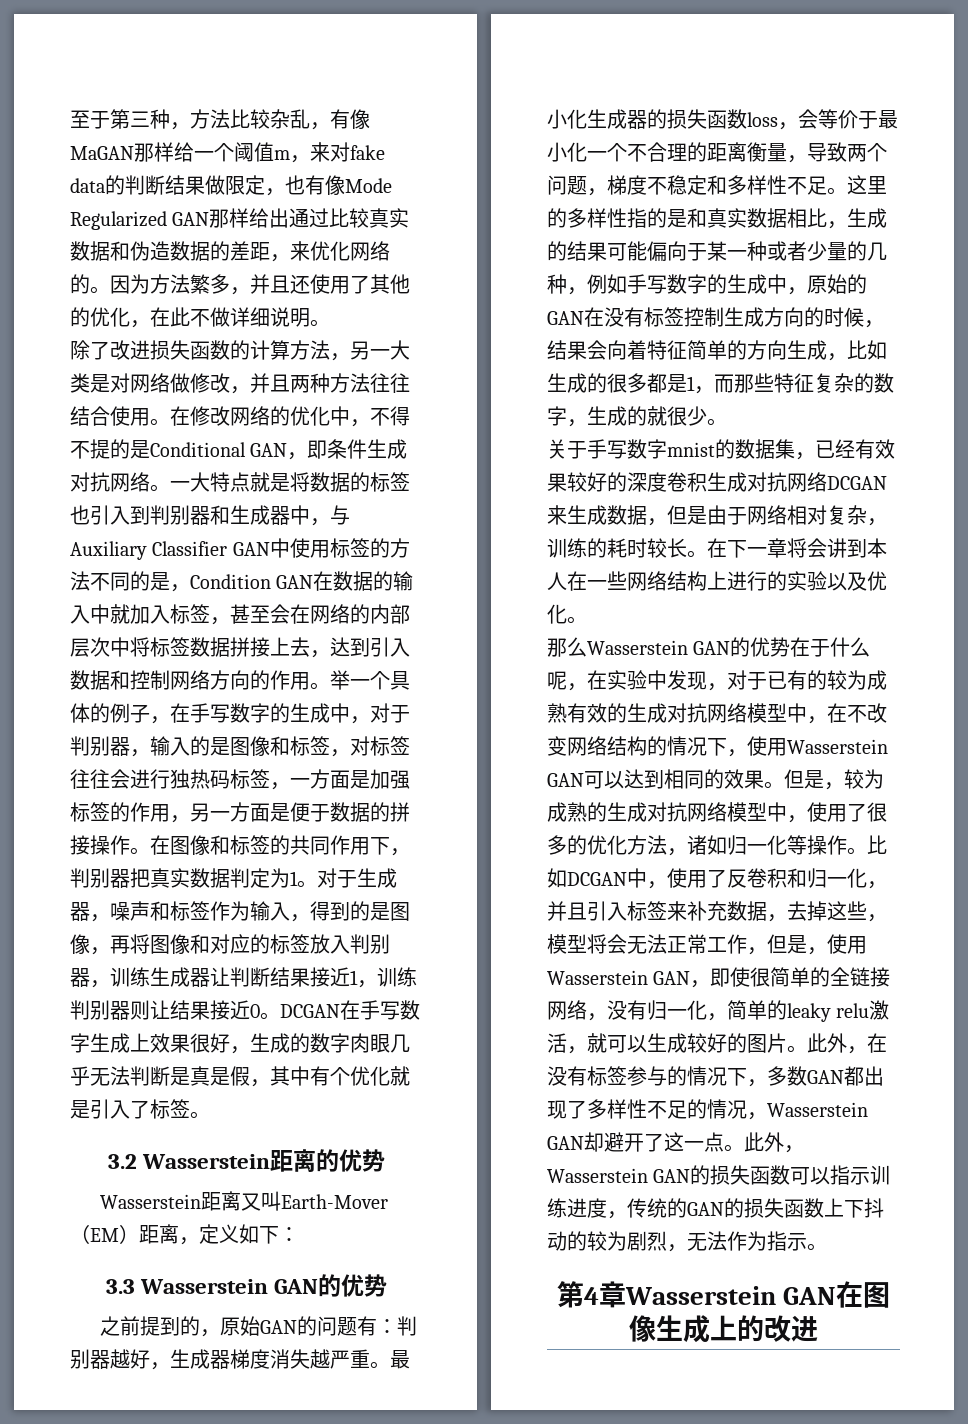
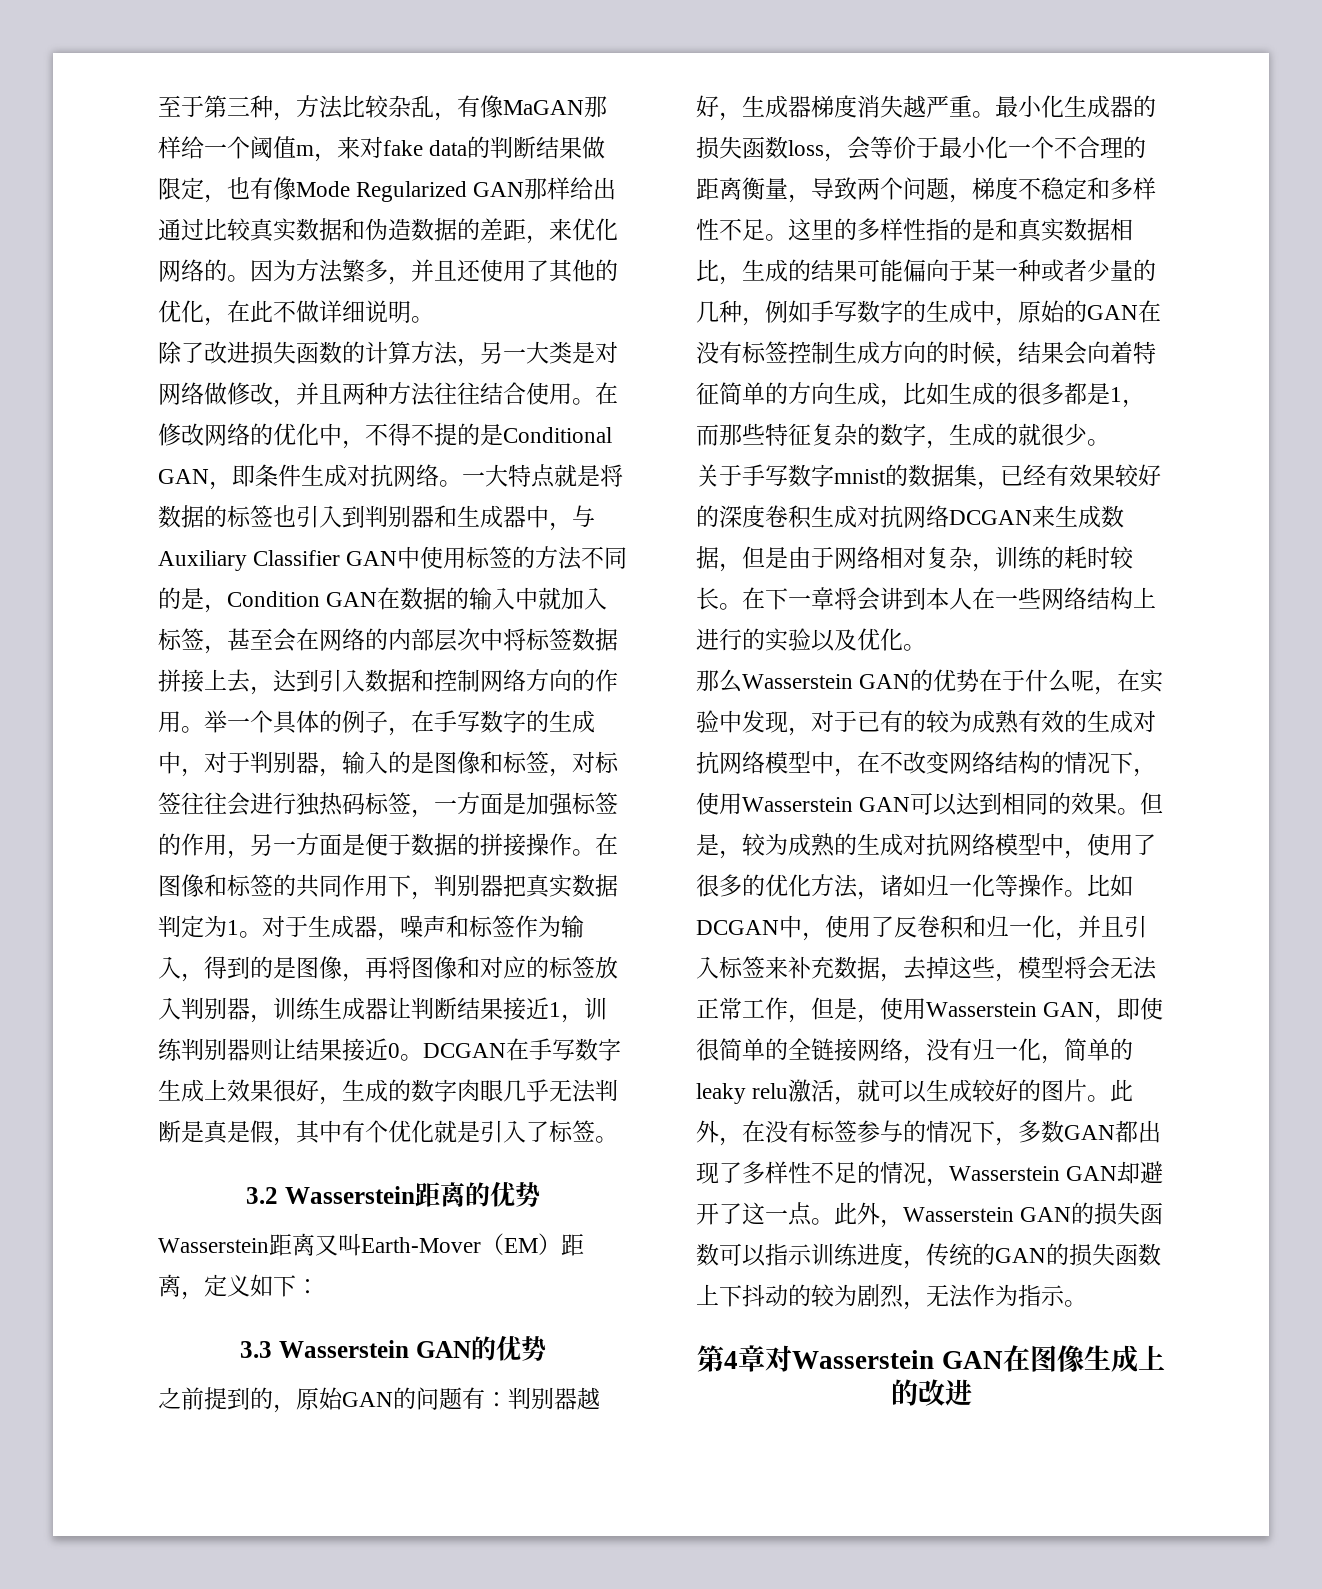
- 第4章Wasserstein GAN在图像生成上的改进
+ 第4章对Wasserstein GAN在图像生成上的改进

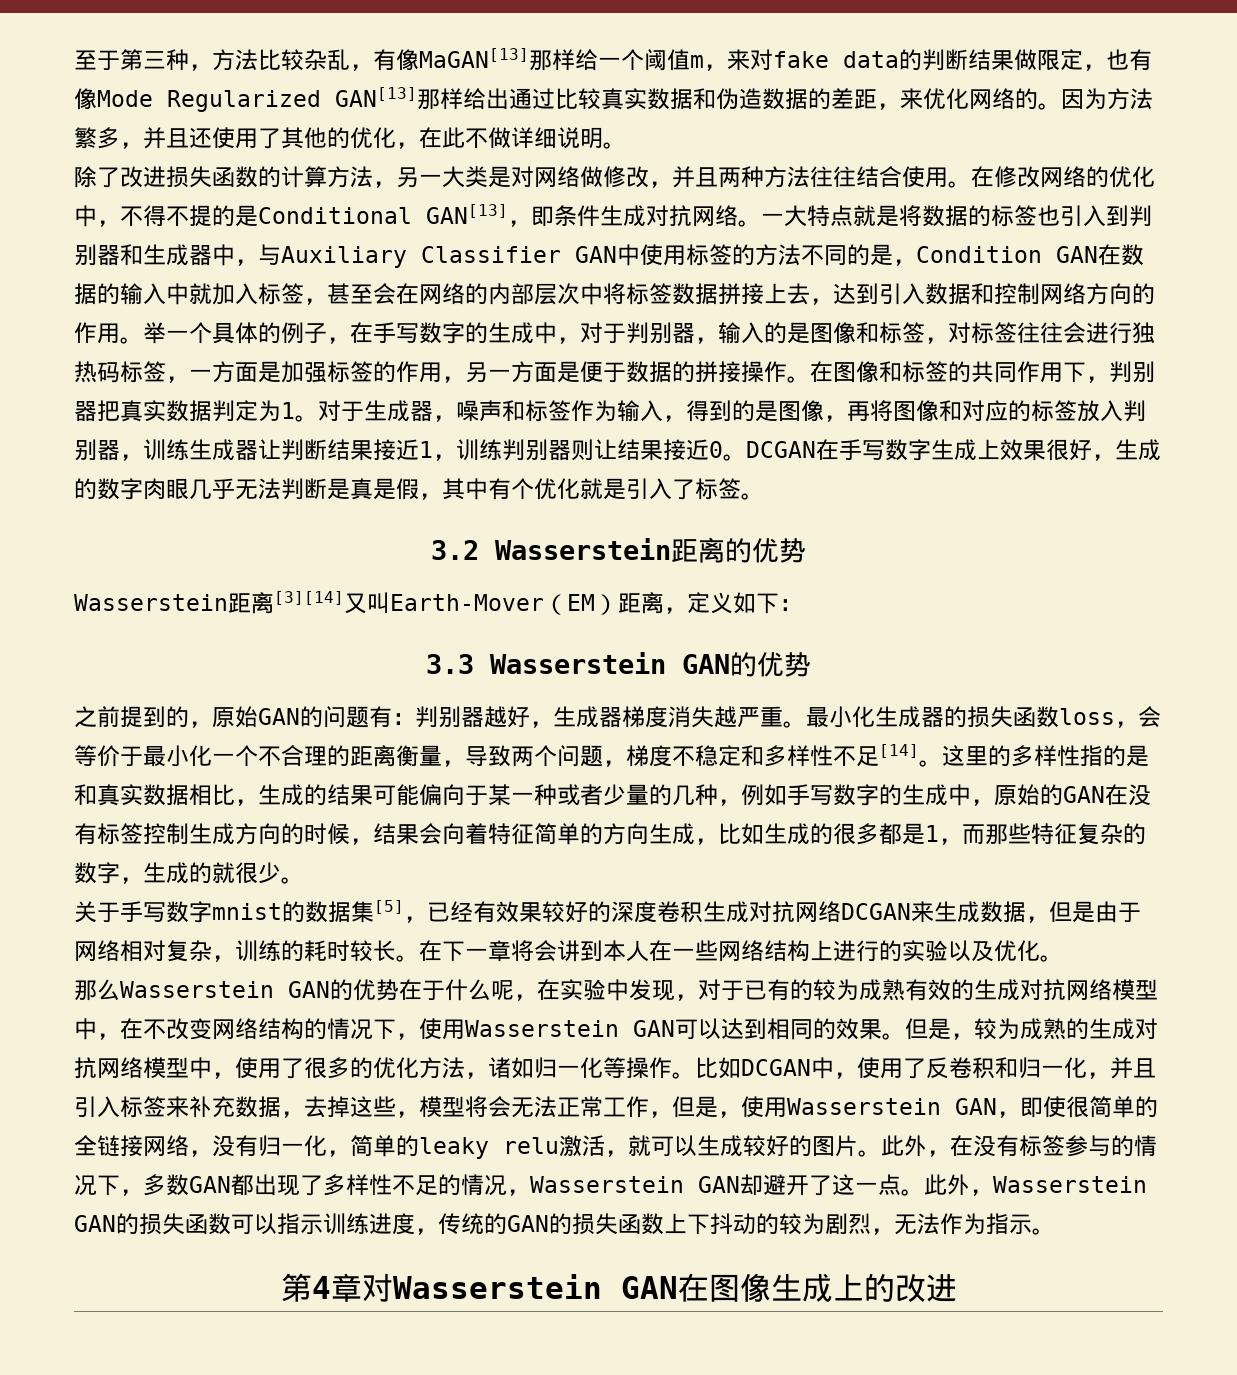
- 至于第三种，方法比较杂乱，有像MaGAN那样给一个阈值m，来对fake data的判断结果做限定，也有像Mode Regularized GAN那样给出通过比较真实数据和伪造数据的差距，来优化网络的。
+ 至于第三种，方法比较杂乱，有像MaGAN[13]那样给一个阈值m，来对fake data的判断结果做限定，也有像Mode Regularized GAN[13]那样给出通过比较真实数据和伪造数据的差距，来优化网络的。
- 在修改网络的优化中，不得不提的是Conditional GAN，即条件生成对抗网络。
+ 在修改网络的优化中，不得不提的是Conditional GAN[13]，即条件生成对抗网络。
- Wasserstein距离又叫Earth-Mover（EM）距离，定义如下：
+ Wasserstein距离[3][14]又叫Earth-Mover（EM）距离，定义如下：
- 最小化生成器的损失函数loss，会等价于最小化一个不合理的距离衡量，导致两个问题，梯度不稳定和多样性不足。
+ 最小化生成器的损失函数loss，会等价于最小化一个不合理的距离衡量，导致两个问题，梯度不稳定和多样性不足[14]。
- 关于手写数字mnist的数据集，已经有效果较好的深度卷积生成对抗网络DCGAN来生成数据，但是由于网络相对复杂，训练的耗时较长。
+ 关于手写数字mnist的数据集[5]，已经有效果较好的深度卷积生成对抗网络DCGAN来生成数据，但是由于网络相对复杂，训练的耗时较长。

